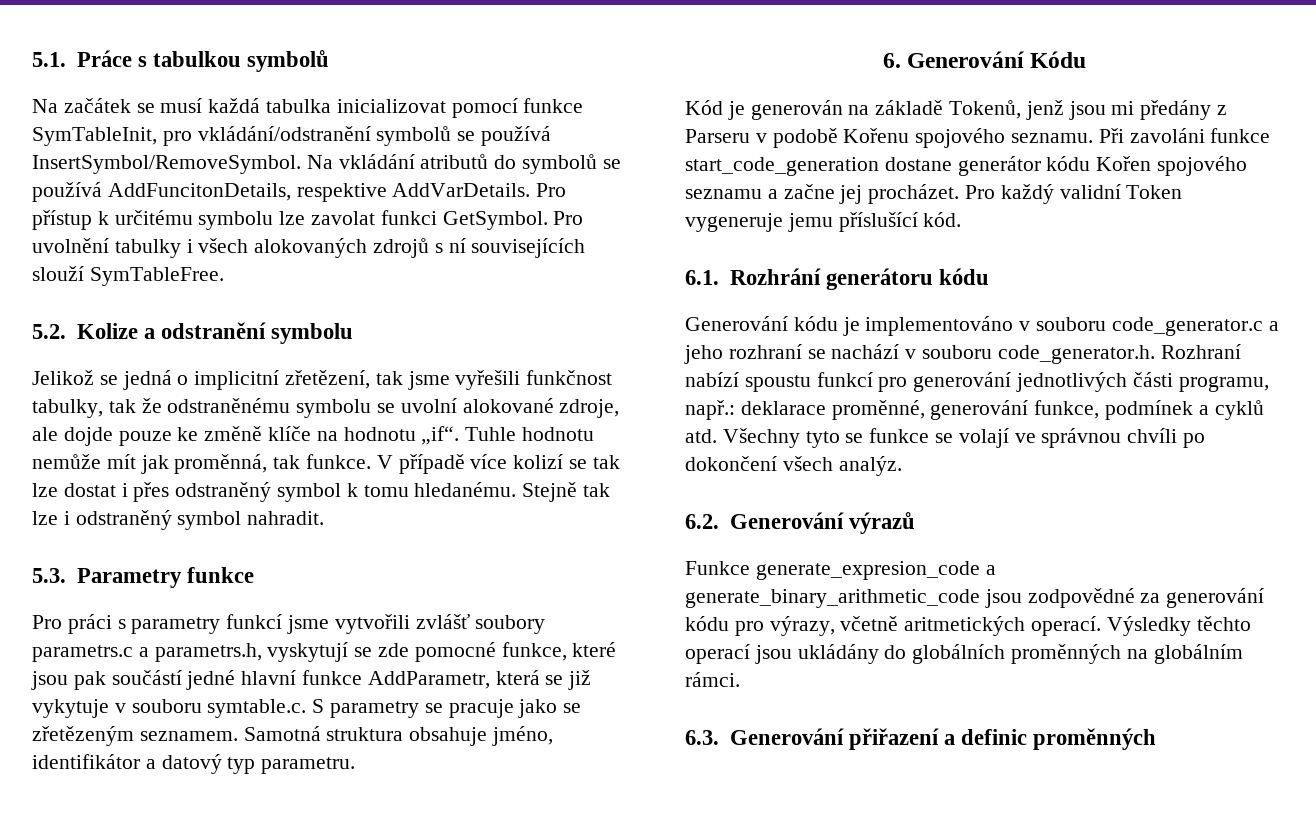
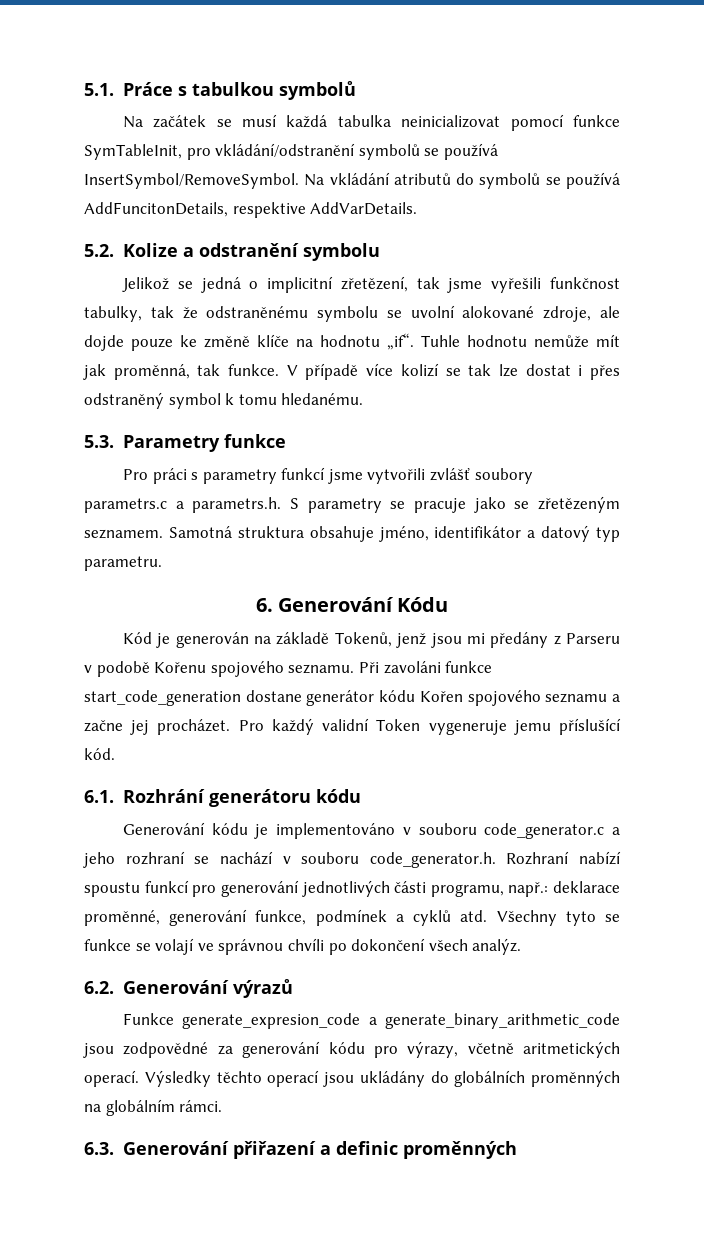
- Na začátek se musí každá tabulka inicializovat pomocí funkce SymTableInit, pro vkládání/odstranění symbolů se používá InsertSymbol/RemoveSymbol.
+ Na začátek se musí každá tabulka neinicializovat pomocí funkce SymTableInit, pro vkládání/odstranění symbolů se používá InsertSymbol/RemoveSymbol.
- Pro přístup k určitému symbolu lze zavolat funkci GetSymbol. Pro uvolnění tabulky i všech alokovaných zdrojů s ní souvisejících slouží SymTableFree.
- Stejně tak lze i odstraněný symbol nahradit.
- Pro práci s parametry funkcí jsme vytvořili zvlášť soubory parametrs.c a parametrs.h, vyskytují se zde pomocné funkce, které jsou pak součástí jedné hlavní funkce AddParametr, která se již vykytuje v souboru symtable.c. S parametry se pracuje jako se zřetězeným seznamem.
+ Pro práci s parametry funkcí jsme vytvořili zvlášť soubory parametrs.c a parametrs.h. S parametry se pracuje jako se zřetězeným seznamem.

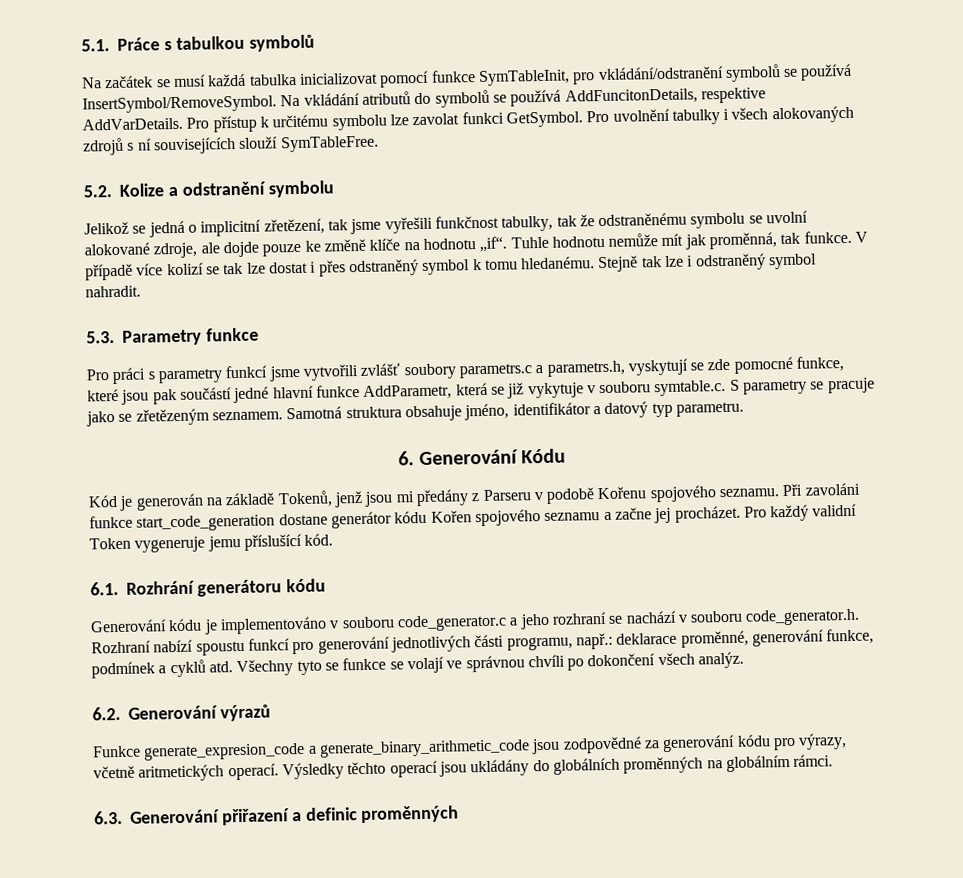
- Na začátek se musí každá tabulka neinicializovat pomocí funkce SymTableInit, pro vkládání/odstranění symbolů se používá InsertSymbol/RemoveSymbol.
+ Na začátek se musí každá tabulka inicializovat pomocí funkce SymTableInit, pro vkládání/odstranění symbolů se používá InsertSymbol/RemoveSymbol.
+ Pro přístup k určitému symbolu lze zavolat funkci GetSymbol. Pro uvolnění tabulky i všech alokovaných zdrojů s ní souvisejících slouží SymTableFree.
+ Stejně tak lze i odstraněný symbol nahradit.
- Pro práci s parametry funkcí jsme vytvořili zvlášť soubory parametrs.c a parametrs.h. S parametry se pracuje jako se zřetězeným seznamem.
+ Pro práci s parametry funkcí jsme vytvořili zvlášť soubory parametrs.c a parametrs.h, vyskytují se zde pomocné funkce, které jsou pak součástí jedné hlavní funkce AddParametr, která se již vykytuje v souboru symtable.c. S parametry se pracuje jako se zřetězeným seznamem.

